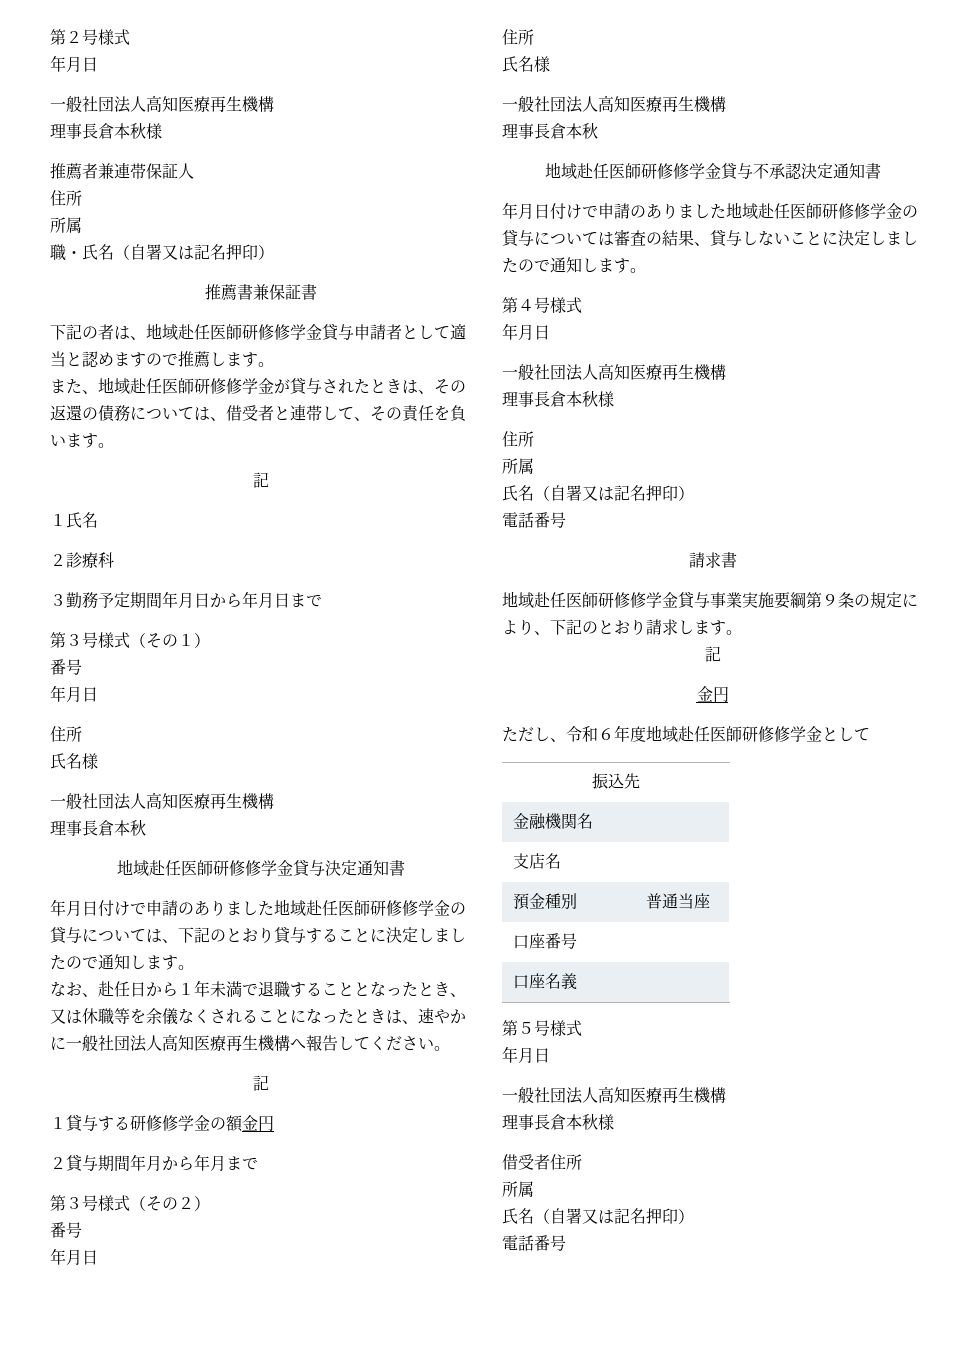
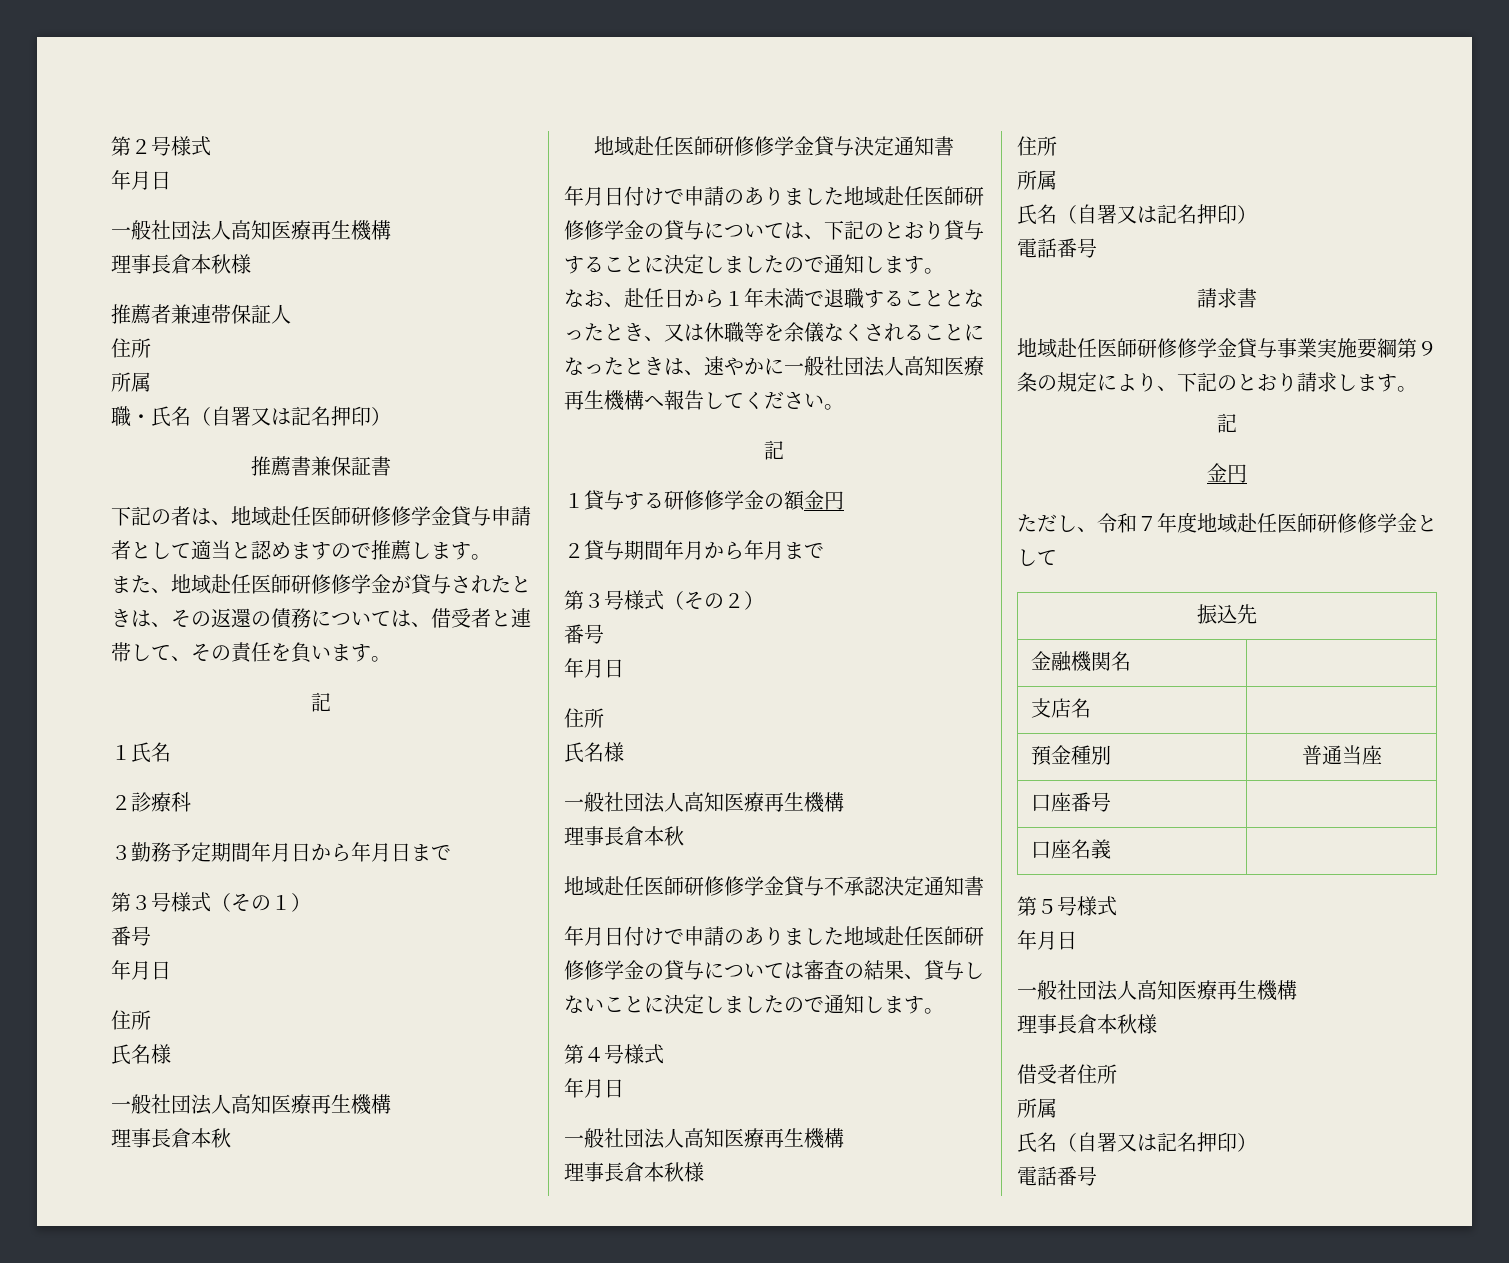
- ただし、令和６年度地域赴任医師研修修学金として
+ ただし、令和７年度地域赴任医師研修修学金として

